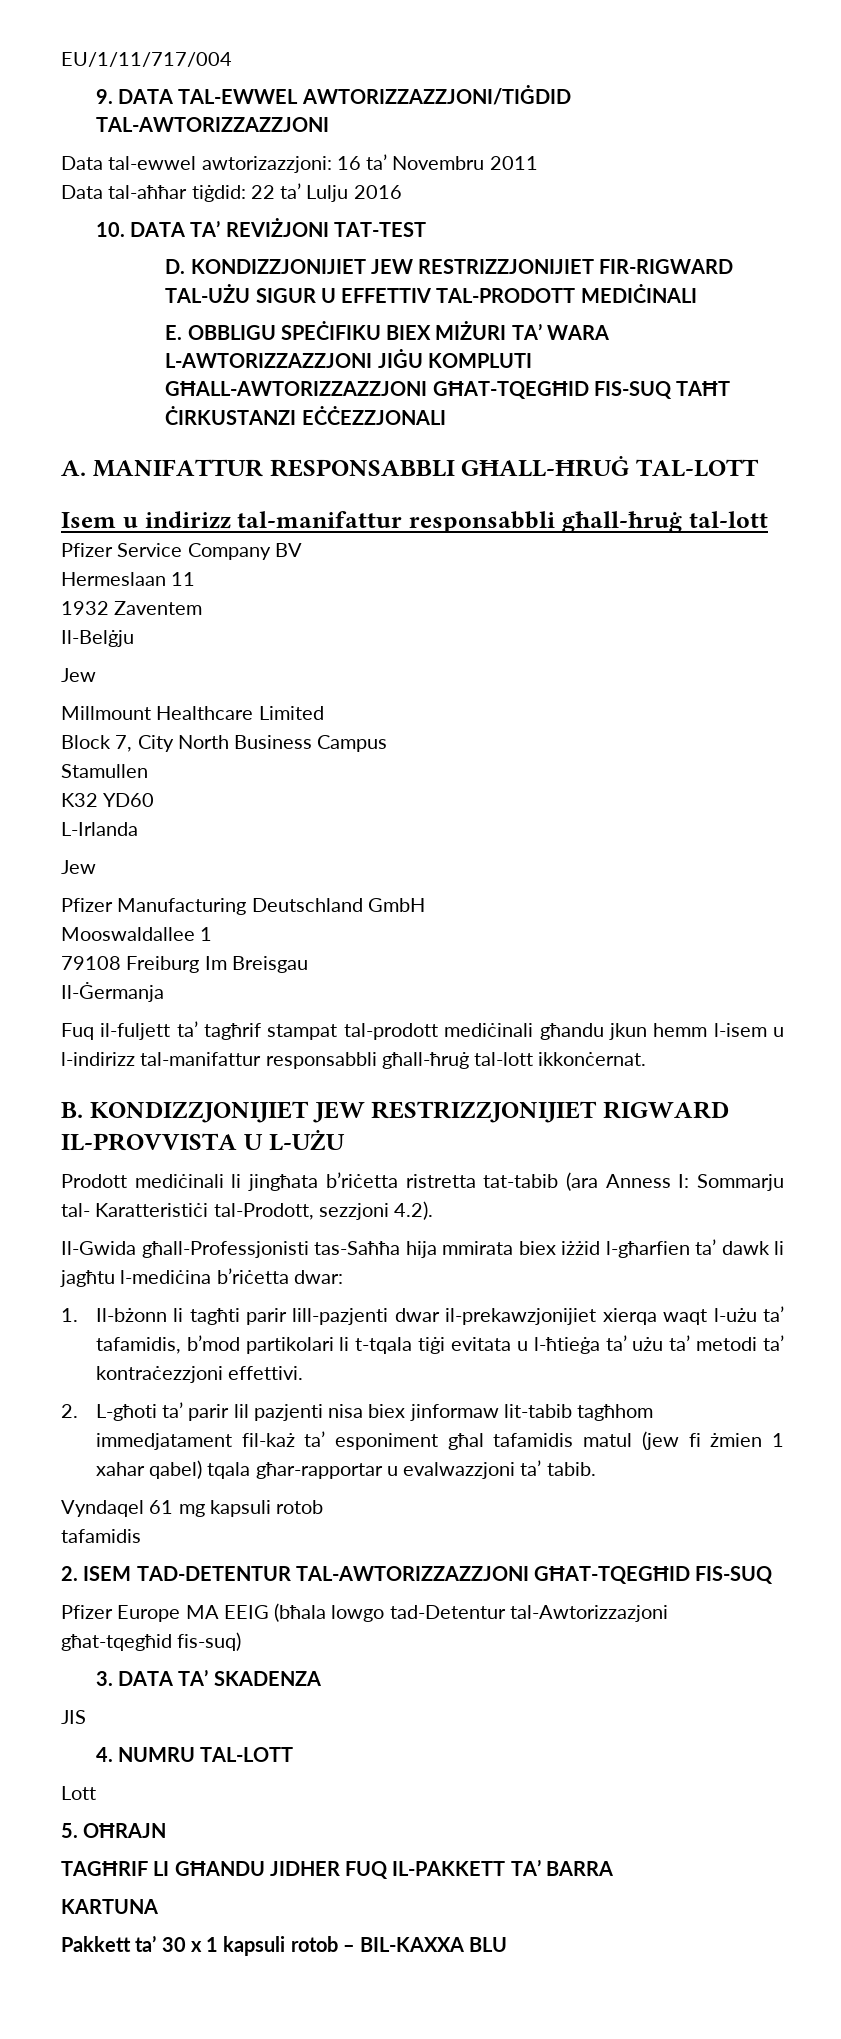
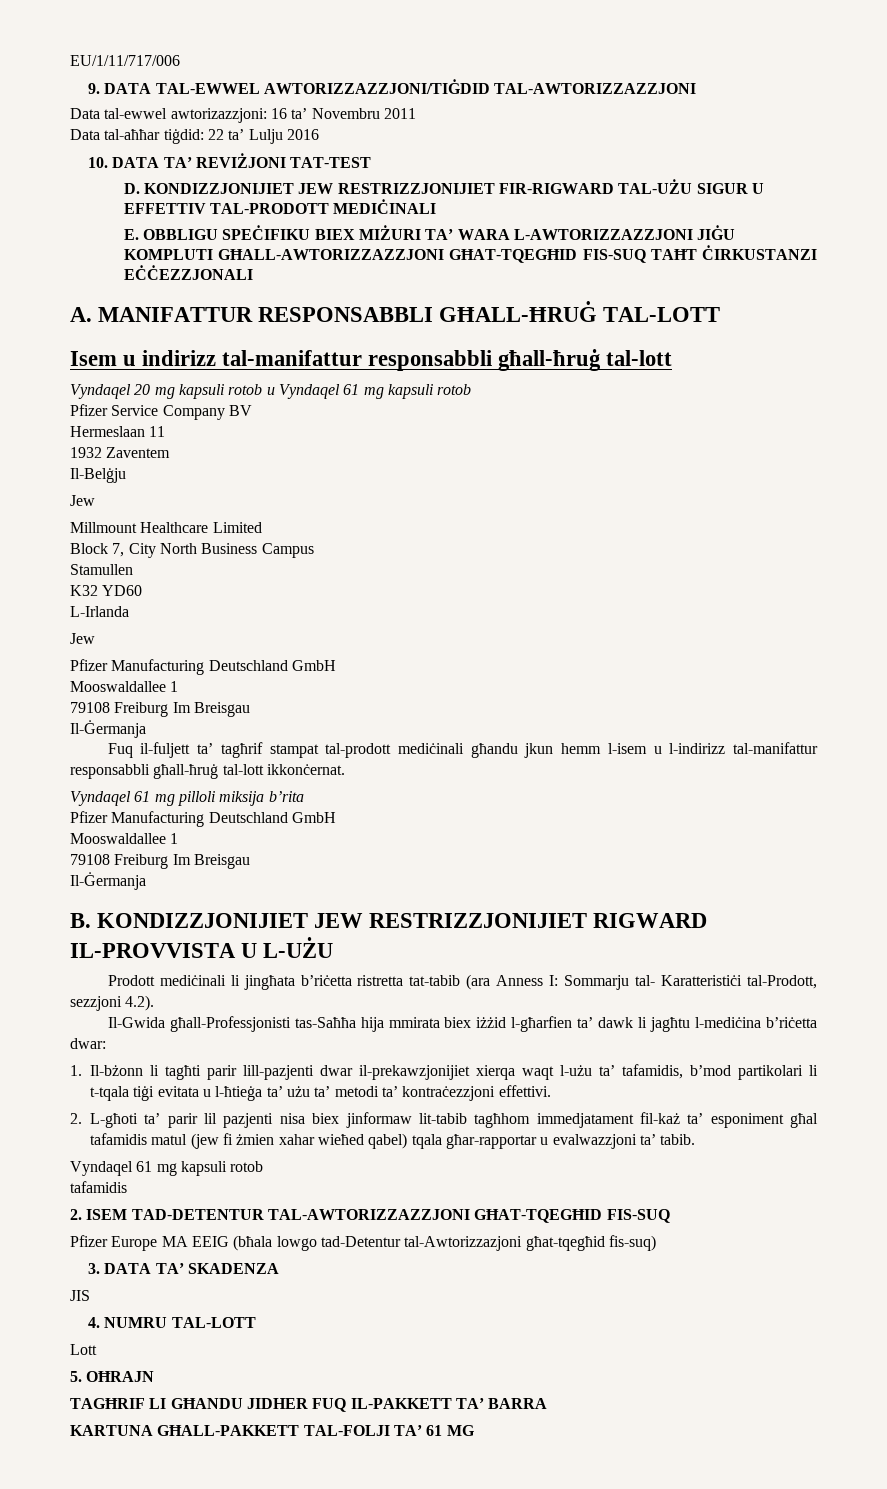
- EU/1/11/717/004
+ EU/1/11/717/006
+ Vyndaqel 20 mg kapsuli rotob u Vyndaqel 61 mg kapsuli rotob
+ Vyndaqel 61 mg pilloli miksija b’rita
+ Pfizer Manufacturing Deutschland GmbH
+ Mooswaldallee 1
+ 79108 Freiburg Im Breisgau
+ Il-Ġermanja
- 2. L-għoti ta’ parir lil pazjenti nisa biex jinformaw lit-tabib tagħhom immedjatament fil-każ ta’ esponiment għal tafamidis matul (jew fi żmien 1 xahar qabel) tqala għar-rapportar u evalwazzjoni ta’ tabib.
+ 2. L-għoti ta’ parir lil pazjenti nisa biex jinformaw lit-tabib tagħhom immedjatament fil-każ ta’ esponiment għal tafamidis matul (jew fi żmien xahar wieħed qabel) tqala għar-rapportar u evalwazzjoni ta’ tabib.
- KARTUNA
- Pakkett ta’ 30 x 1 kapsuli rotob – BIL-KAXXA BLU
+ KARTUNA GĦALL-PAKKETT TAL-FOLJI TA’ 61 MG

